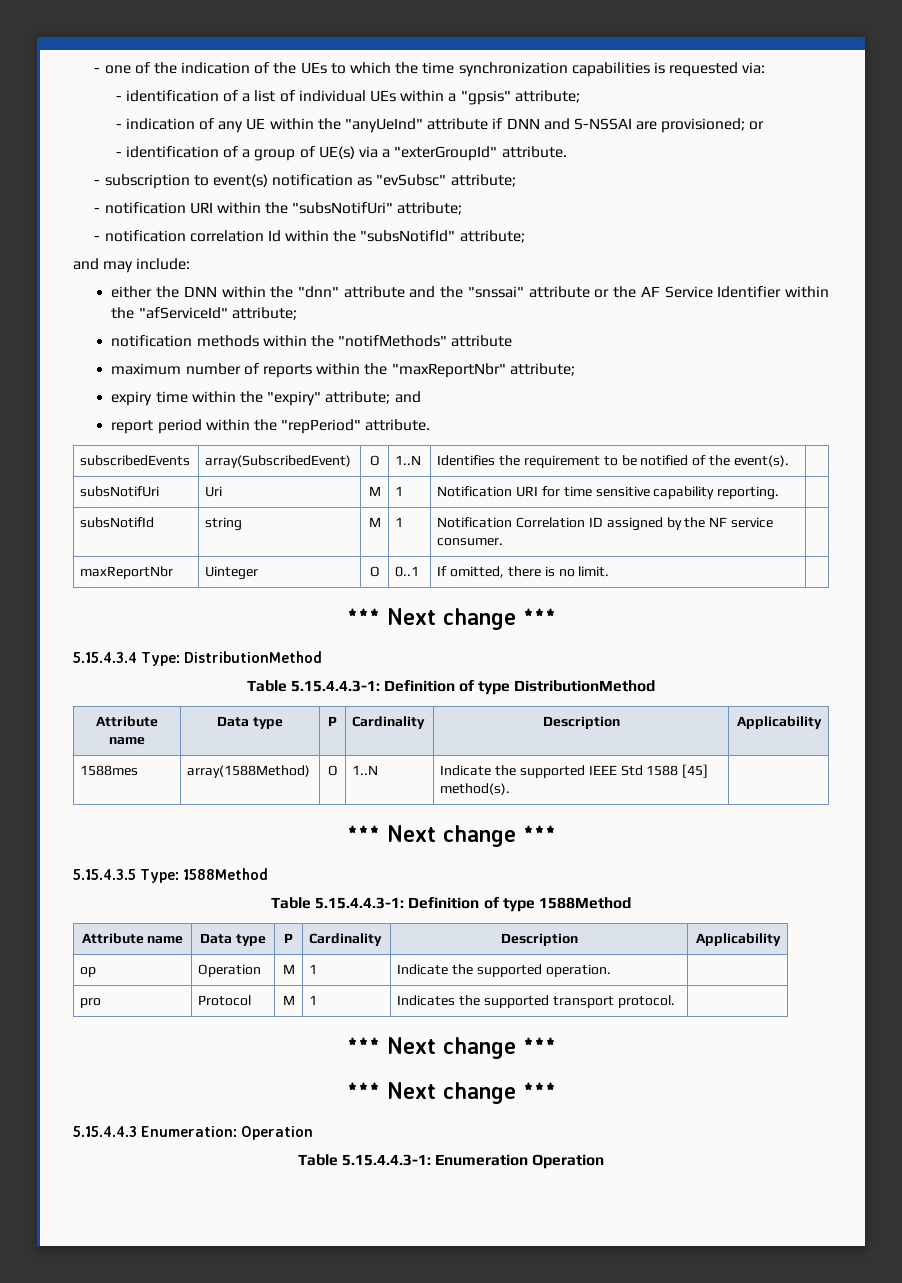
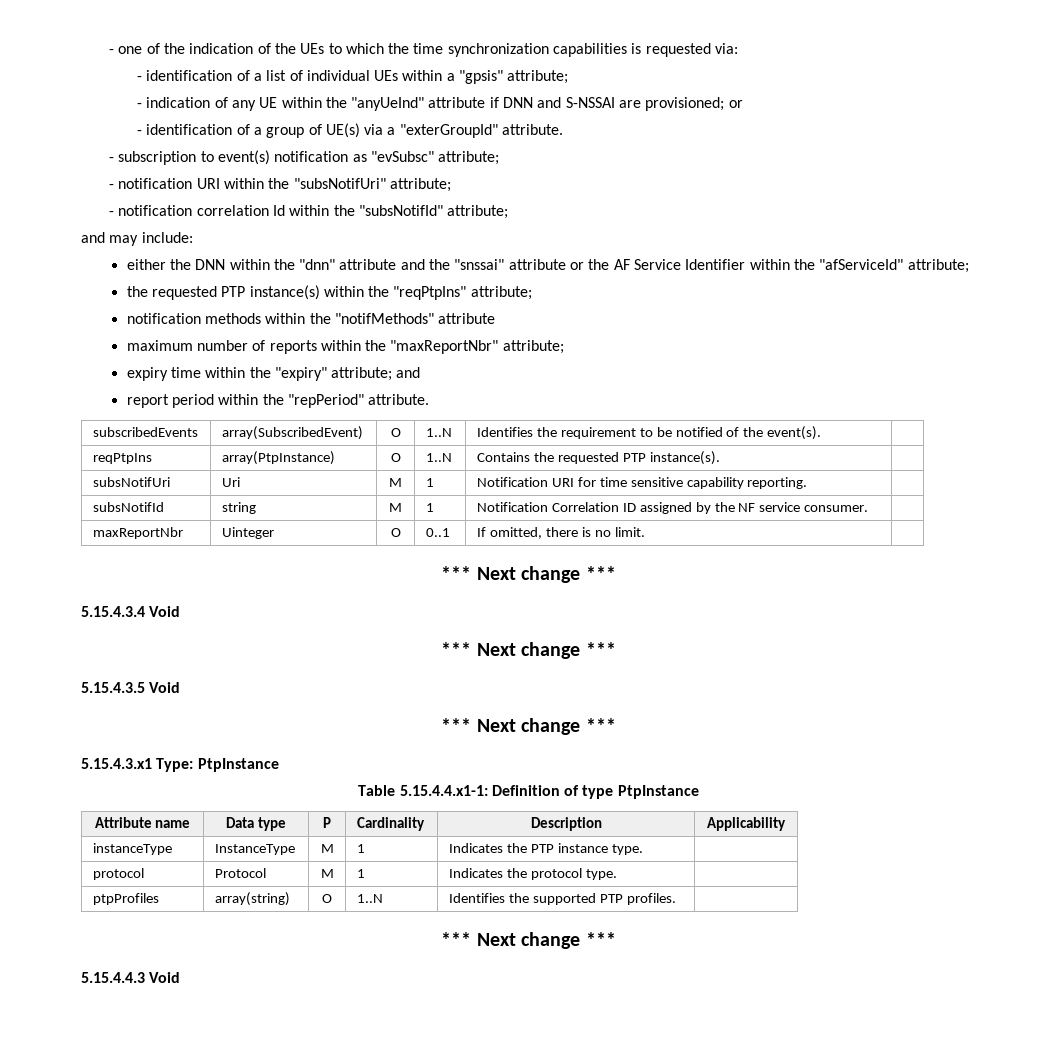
+ the requested PTP instance(s) within the "reqPtpIns" attribute;
+ reqPtpIns | array(PtpInstance) | O | 1..N | Contains the requested PTP instance(s). |
- 5.15.4.3.4 Type: DistributionMethod
- Table 5.15.4.4.3-1: Definition of type DistributionMethod
+ 5.15.4.3.4 Void
+ *** Next change ***
+ 5.15.4.3.5 Void
+ *** Next change ***
+ 5.15.4.3.x1 Type: PtpInstance
+ Table 5.15.4.4.x1-1: Definition of type PtpInstance
  Attribute name | Data type | P | Cardinality | Description | Applicability
- 1588mes | array(1588Method) | O | 1..N | Indicate the supported IEEE Std 1588 [45] method(s). |
+ instanceType | InstanceType | M | 1 | Indicates the PTP instance type. |
+ protocol | Protocol | M | 1 | Indicates the protocol type. |
+ ptpProfiles | array(string) | O | 1..N | Identifies the supported PTP profiles. |
  *** Next change ***
- 5.15.4.3.5 Type: 1588Method
- Table 5.15.4.4.3-1: Definition of type 1588Method
- Attribute name | Data type | P | Cardinality | Description | Applicability
- op | Operation | M | 1 | Indicate the supported operation. |
- pro | Protocol | M | 1 | Indicates the supported transport protocol. |
- *** Next change ***
- *** Next change ***
- 5.15.4.4.3 Enumeration: Operation
- Table 5.15.4.4.3-1: Enumeration Operation
+ 5.15.4.4.3 Void

